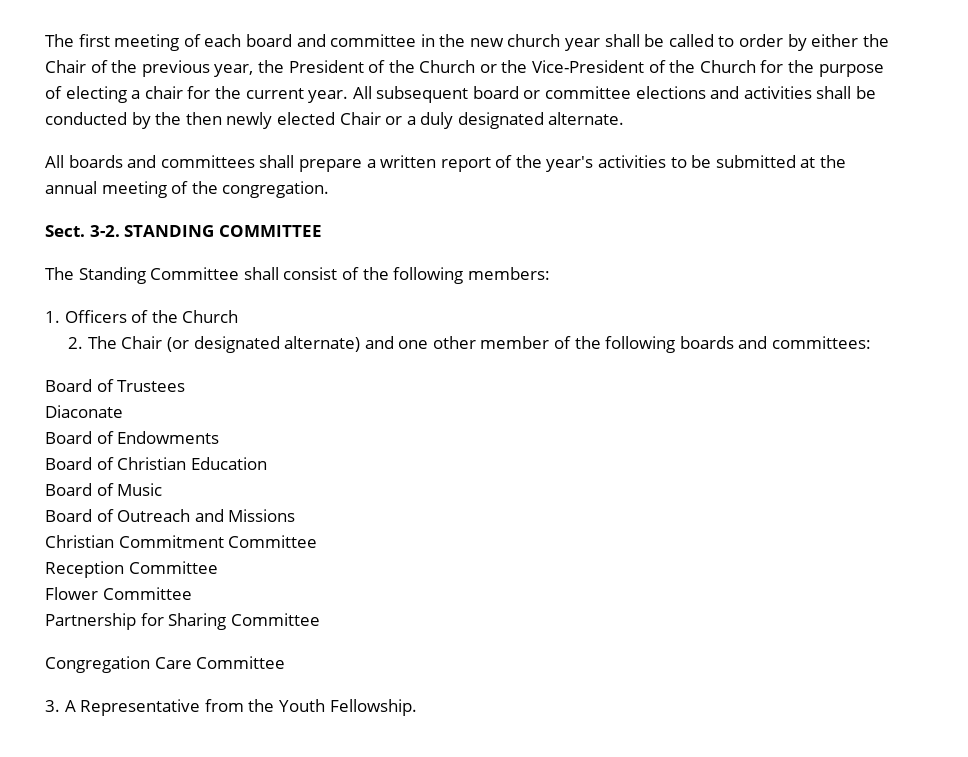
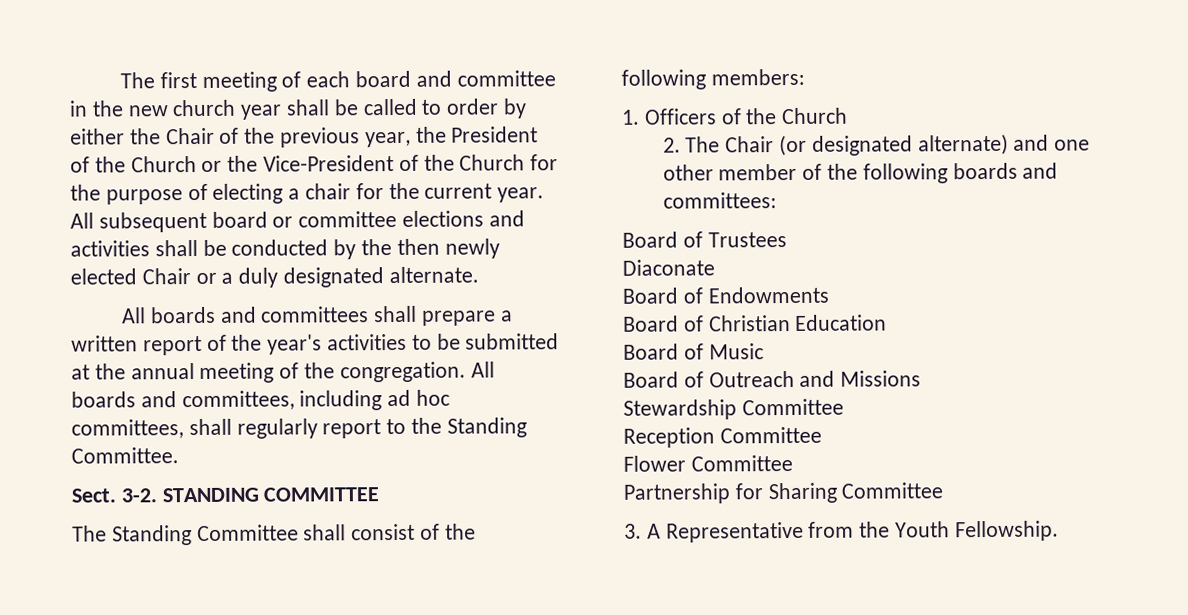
+ All boards and committees, including ad hoc committees, shall regularly report to the Standing Committee.
- Christian Commitment Committee
+ Stewardship Committee
- Congregation Care Committee

